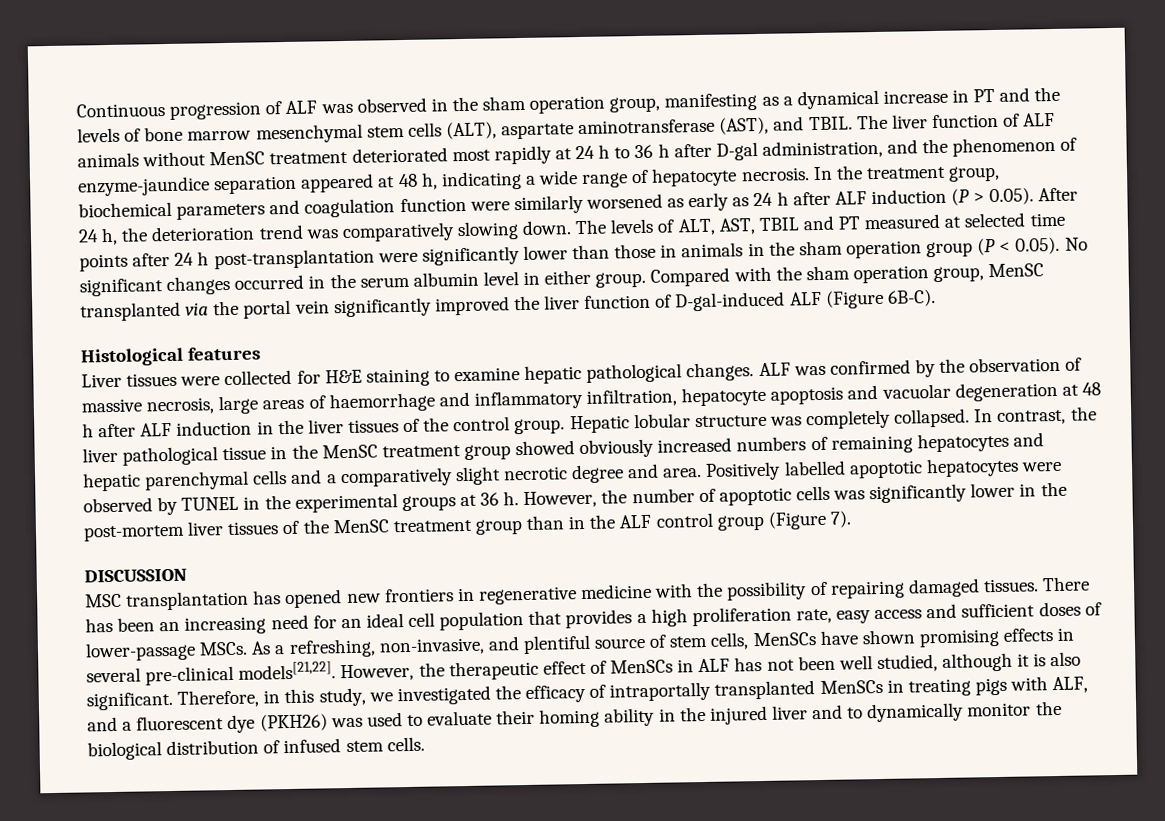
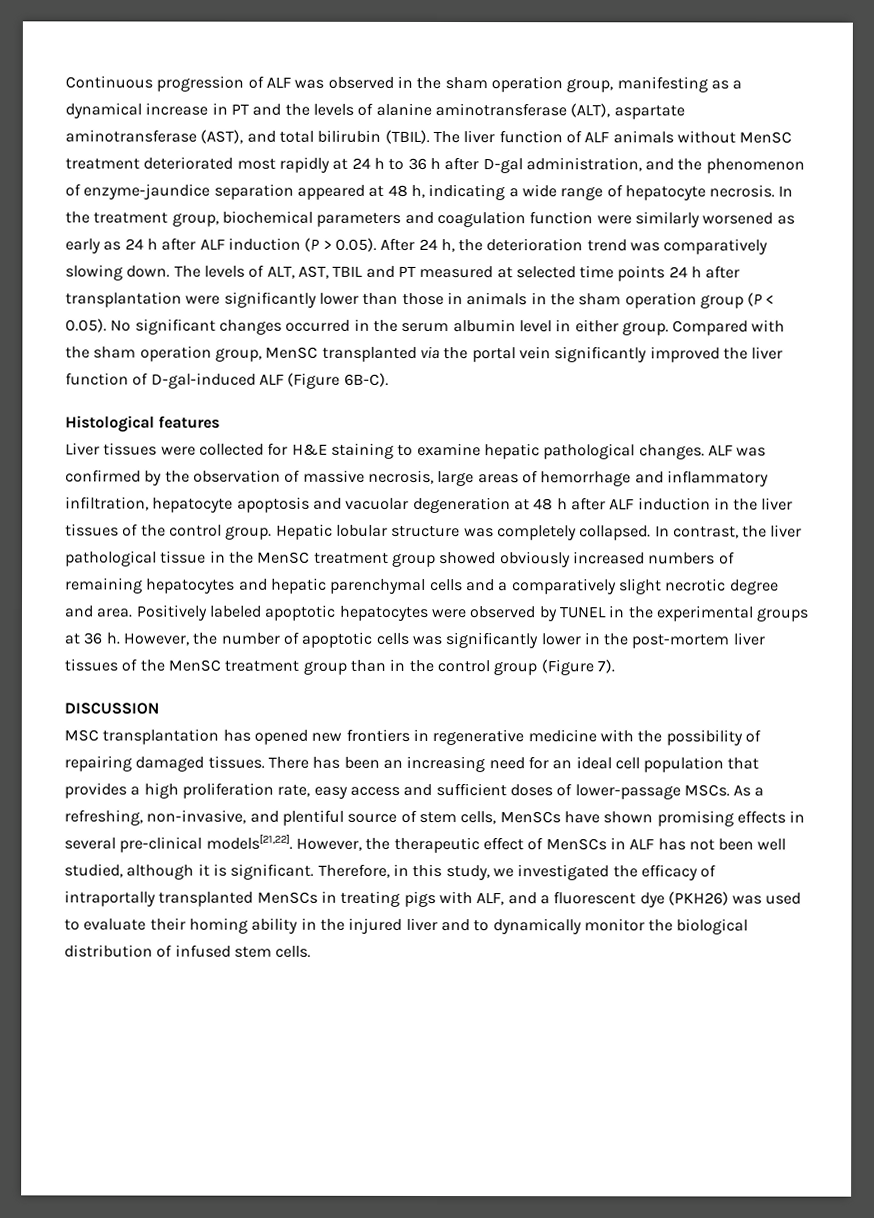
- Continuous progression of ALF was observed in the sham operation group, manifesting as a dynamical increase in PT and the levels of bone marrow mesenchymal stem cells (ALT), aspartate aminotransferase (AST), and TBIL.
+ Continuous progression of ALF was observed in the sham operation group, manifesting as a dynamical increase in PT and the levels of alanine aminotransferase (ALT), aspartate aminotransferase (AST), and total bilirubin (TBIL).
- The levels of ALT, AST, TBIL and PT measured at selected time points after 24 h post-transplantation were significantly lower than those in animals in the sham operation group (P < 0.05). No significant changes occurred in the serum albumin level in either group.
+ The levels of ALT, AST, TBIL and PT measured at selected time points 24 h after transplantation were significantly lower than those in animals in the sham operation group (P < 0.05). No significant changes occurred in the serum albumin level in either group.
- ALF was confirmed by the observation of massive necrosis, large areas of haemorrhage and inflammatory infiltration, hepatocyte apoptosis and vacuolar degeneration at 48 h after ALF induction in the liver tissues of the control group.
+ ALF was confirmed by the observation of massive necrosis, large areas of hemorrhage and inflammatory infiltration, hepatocyte apoptosis and vacuolar degeneration at 48 h after ALF induction in the liver tissues of the control group.
- Positively labelled apoptotic hepatocytes were observed by TUNEL in the experimental groups at 36 h.
+ Positively labeled apoptotic hepatocytes were observed by TUNEL in the experimental groups at 36 h.
- However, the number of apoptotic cells was significantly lower in the post-mortem liver tissues of the MenSC treatment group than in the ALF control group (Figure 7).
+ However, the number of apoptotic cells was significantly lower in the post-mortem liver tissues of the MenSC treatment group than in the control group (Figure 7).
- However, the therapeutic effect of MenSCs in ALF has not been well studied, although it is also significant.
+ However, the therapeutic effect of MenSCs in ALF has not been well studied, although it is significant.

